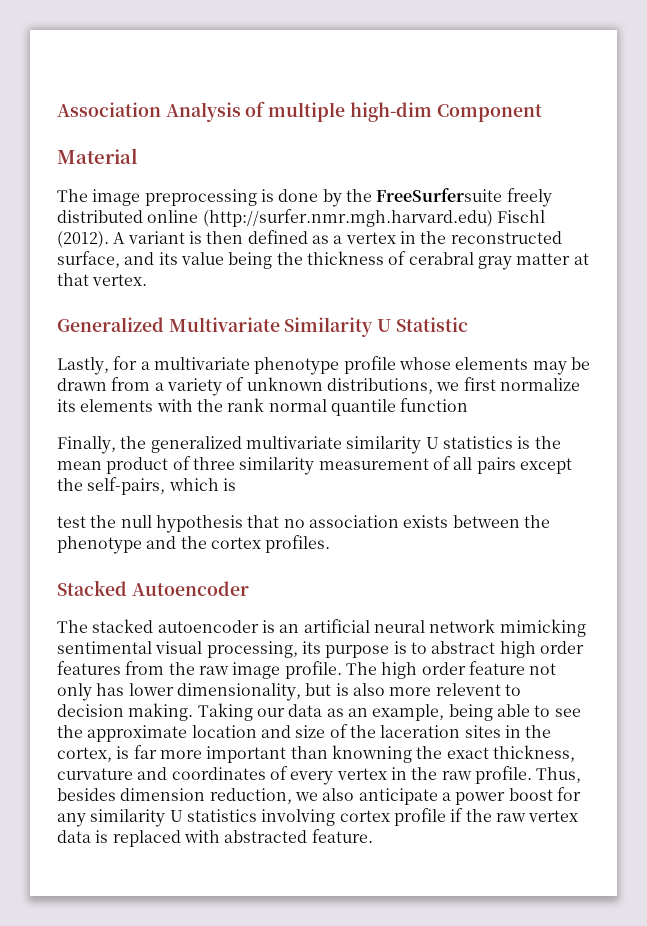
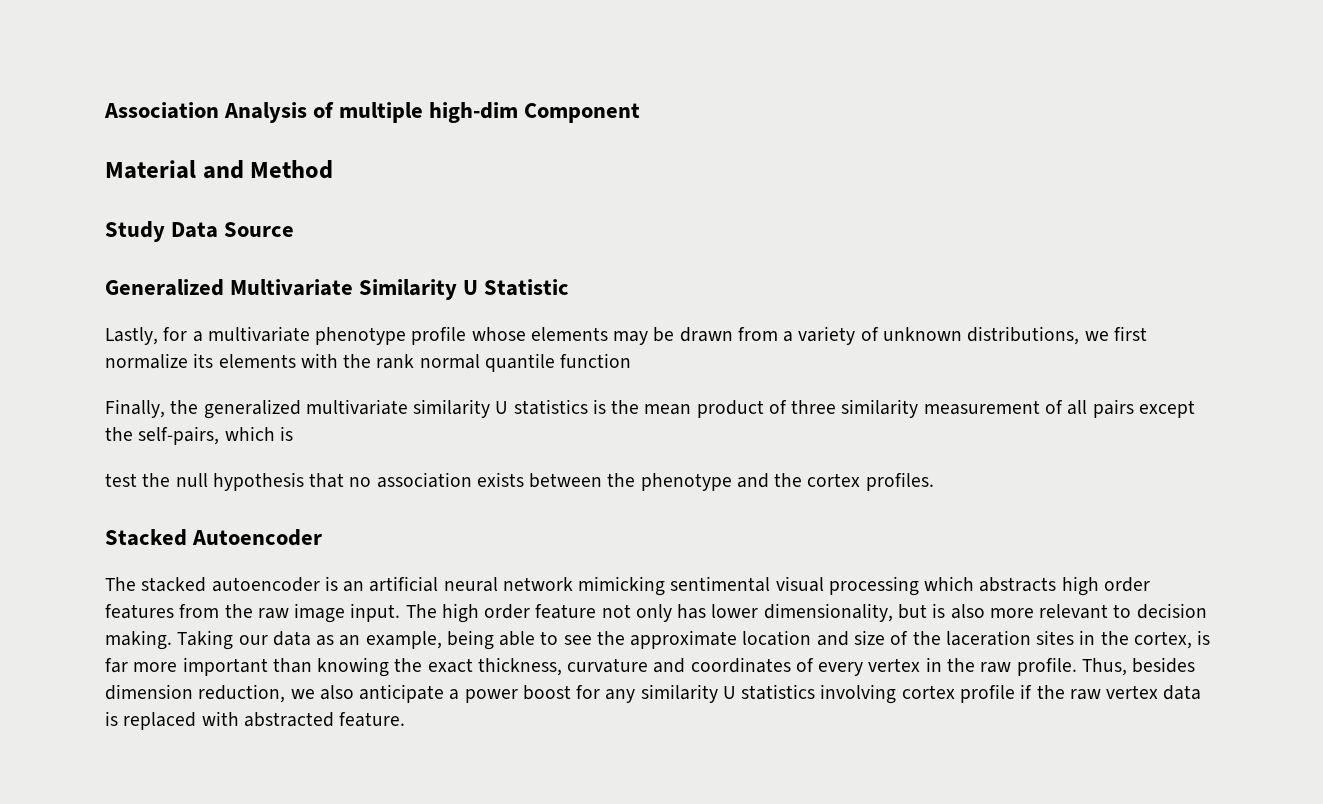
- Material
- The image preprocessing is done by the FreeSurfersuite freely distributed online (http://surfer.nmr.mgh.harvard.edu) Fischl (2012). A variant is then defined as a vertex in the reconstructed surface, and its value being the thickness of cerabral gray matter at that vertex.
+ Material and Method
+ Study Data Source
- The stacked autoencoder is an artificial neural network mimicking sentimental visual processing, its purpose is to abstract high order features from the raw image profile.
+ The stacked autoencoder is an artificial neural network mimicking sentimental visual processing which abstracts high order features from the raw image input.
- The high order feature not only has lower dimensionality, but is also more relevent to decision making.
+ The high order feature not only has lower dimensionality, but is also more relevant to decision making.
- Taking our data as an example, being able to see the approximate location and size of the laceration sites in the cortex, is far more important than knowning the exact thickness, curvature and coordinates of every vertex in the raw profile.
+ Taking our data as an example, being able to see the approximate location and size of the laceration sites in the cortex, is far more important than knowing the exact thickness, curvature and coordinates of every vertex in the raw profile.

